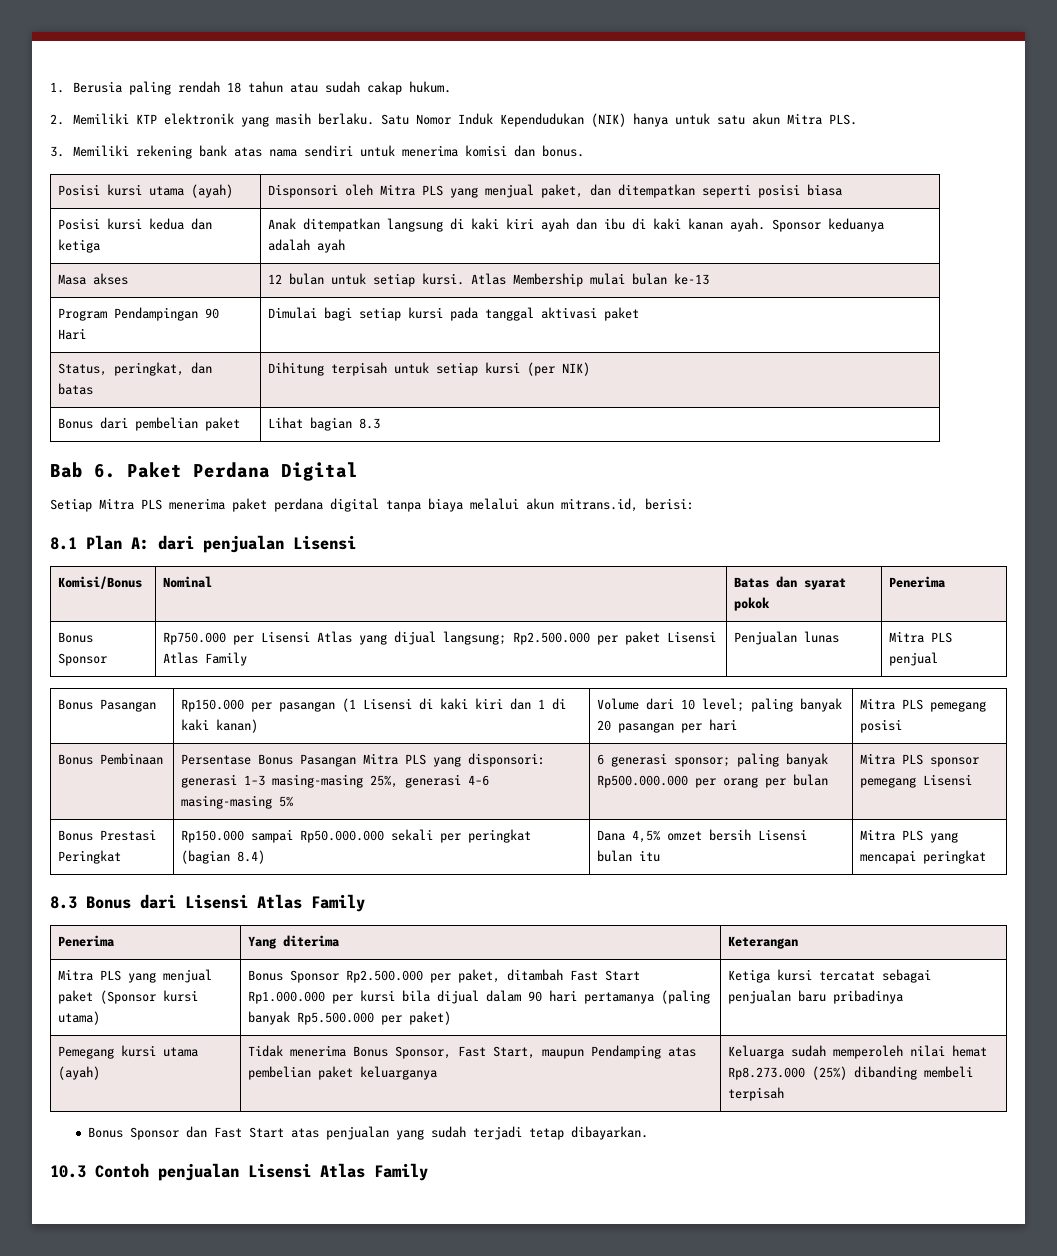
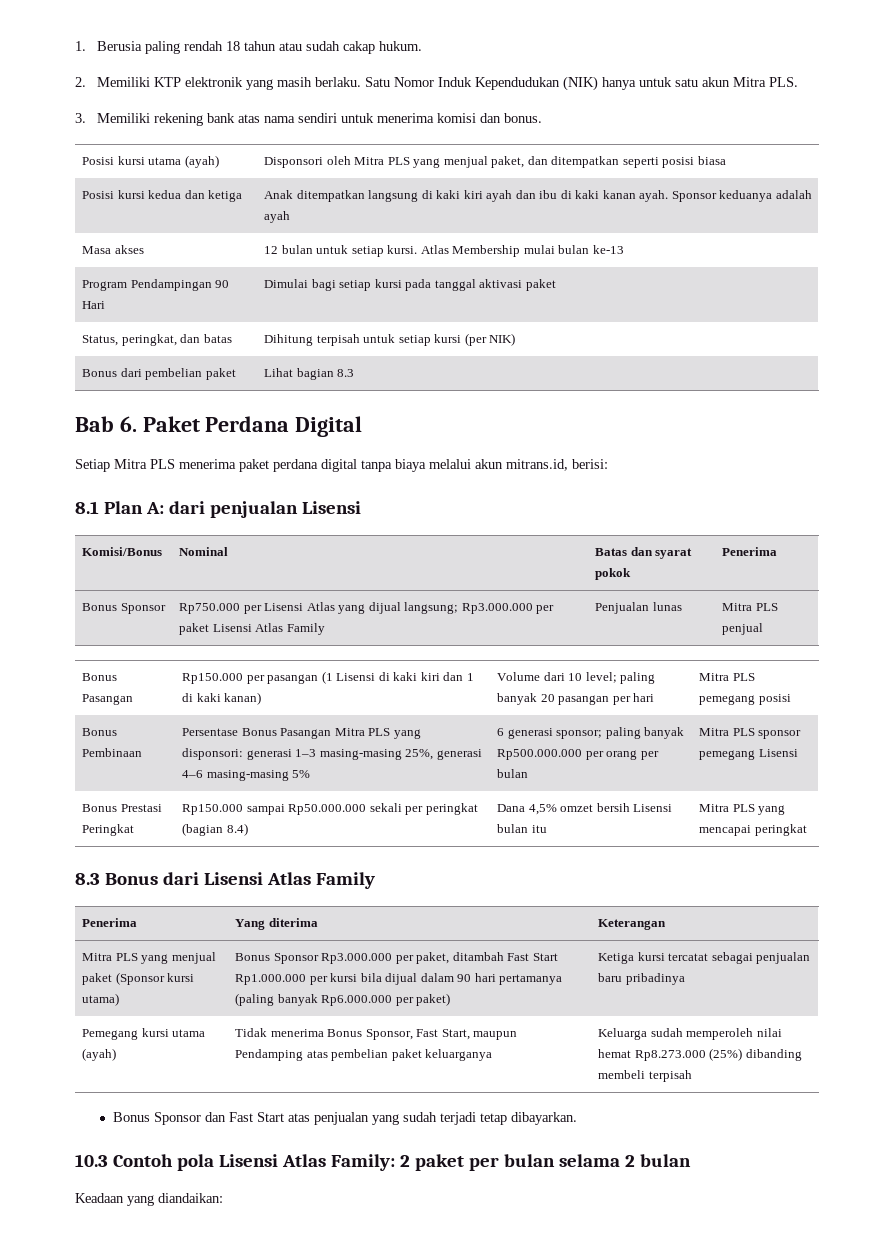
- Bonus Sponsor | Rp750.000 per Lisensi Atlas yang dijual langsung; Rp2.500.000 per paket Lisensi Atlas Family | Penjualan lunas | Mitra PLS penjual
+ Bonus Sponsor | Rp750.000 per Lisensi Atlas yang dijual langsung; Rp3.000.000 per paket Lisensi Atlas Family | Penjualan lunas | Mitra PLS penjual
- Mitra PLS yang menjual paket (Sponsor kursi utama) | Bonus Sponsor Rp2.500.000 per paket, ditambah Fast Start Rp1.000.000 per kursi bila dijual dalam 90 hari pertamanya (paling banyak Rp5.500.000 per paket) | Ketiga kursi tercatat sebagai penjualan baru pribadinya
+ Mitra PLS yang menjual paket (Sponsor kursi utama) | Bonus Sponsor Rp3.000.000 per paket, ditambah Fast Start Rp1.000.000 per kursi bila dijual dalam 90 hari pertamanya (paling banyak Rp6.000.000 per paket) | Ketiga kursi tercatat sebagai penjualan baru pribadinya
- 10.3 Contoh penjualan Lisensi Atlas Family
+ 10.3 Contoh pola Lisensi Atlas Family: 2 paket per bulan selama 2 bulan
+ Keadaan yang diandaikan:

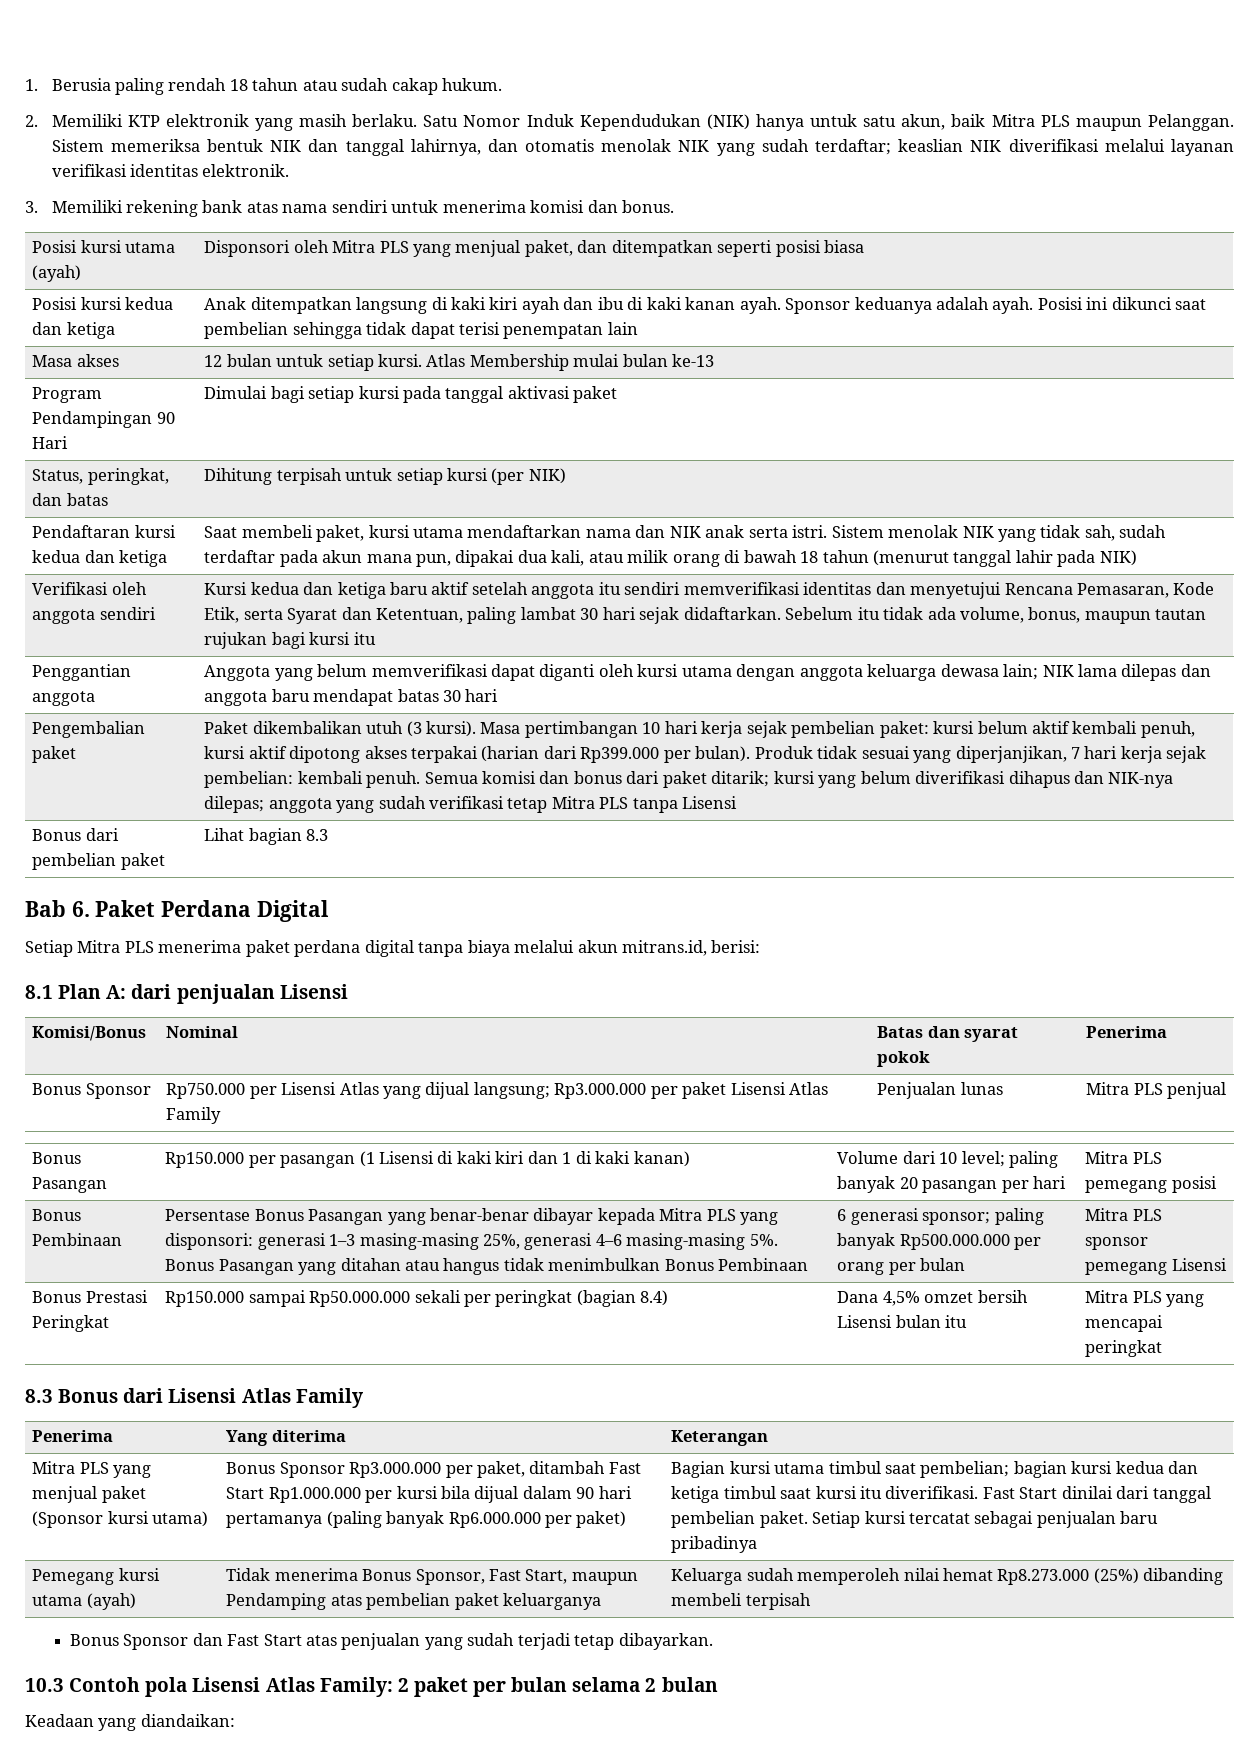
- Satu Nomor Induk Kependudukan (NIK) hanya untuk satu akun Mitra PLS.
+ Satu Nomor Induk Kependudukan (NIK) hanya untuk satu akun, baik Mitra PLS maupun Pelanggan. Sistem memeriksa bentuk NIK dan tanggal lahirnya, dan otomatis menolak NIK yang sudah terdaftar; keaslian NIK diverifikasi melalui layanan verifikasi identitas elektronik.
- Posisi kursi kedua dan ketiga | Anak ditempatkan langsung di kaki kiri ayah dan ibu di kaki kanan ayah. Sponsor keduanya adalah ayah
+ Posisi kursi kedua dan ketiga | Anak ditempatkan langsung di kaki kiri ayah dan ibu di kaki kanan ayah. Sponsor keduanya adalah ayah. Posisi ini dikunci saat pembelian sehingga tidak dapat terisi penempatan lain
+ Pendaftaran kursi kedua dan ketiga | Saat membeli paket, kursi utama mendaftarkan nama dan NIK anak serta istri. Sistem menolak NIK yang tidak sah, sudah terdaftar pada akun mana pun, dipakai dua kali, atau milik orang di bawah 18 tahun (menurut tanggal lahir pada NIK)
+ Verifikasi oleh anggota sendiri | Kursi kedua dan ketiga baru aktif setelah anggota itu sendiri memverifikasi identitas dan menyetujui Rencana Pemasaran, Kode Etik, serta Syarat dan Ketentuan, paling lambat 30 hari sejak didaftarkan. Sebelum itu tidak ada volume, bonus, maupun tautan rujukan bagi kursi itu
+ Penggantian anggota | Anggota yang belum memverifikasi dapat diganti oleh kursi utama dengan anggota keluarga dewasa lain; NIK lama dilepas dan anggota baru mendapat batas 30 hari
+ Pengembalian paket | Paket dikembalikan utuh (3 kursi). Masa pertimbangan 10 hari kerja sejak pembelian paket: kursi belum aktif kembali penuh, kursi aktif dipotong akses terpakai (harian dari Rp399.000 per bulan). Produk tidak sesuai yang diperjanjikan, 7 hari kerja sejak pembelian: kembali penuh. Semua komisi dan bonus dari paket ditarik; kursi yang belum diverifikasi dihapus dan NIK-nya dilepas; anggota yang sudah verifikasi tetap Mitra PLS tanpa Lisensi
- Persentase Bonus Pasangan Mitra PLS yang disponsori: generasi 1–3 masing-masing 25%, generasi 4–6 masing-masing 5%
+ Persentase Bonus Pasangan yang benar-benar dibayar kepada Mitra PLS yang disponsori: generasi 1–3 masing-masing 25%, generasi 4–6 masing-masing 5%. Bonus Pasangan yang ditahan atau hangus tidak menimbulkan Bonus Pembinaan
- Ketiga kursi tercatat sebagai penjualan baru pribadinya
+ Bagian kursi utama timbul saat pembelian; bagian kursi kedua dan ketiga timbul saat kursi itu diverifikasi. Fast Start dinilai dari tanggal pembelian paket. Setiap kursi tercatat sebagai penjualan baru pribadinya

